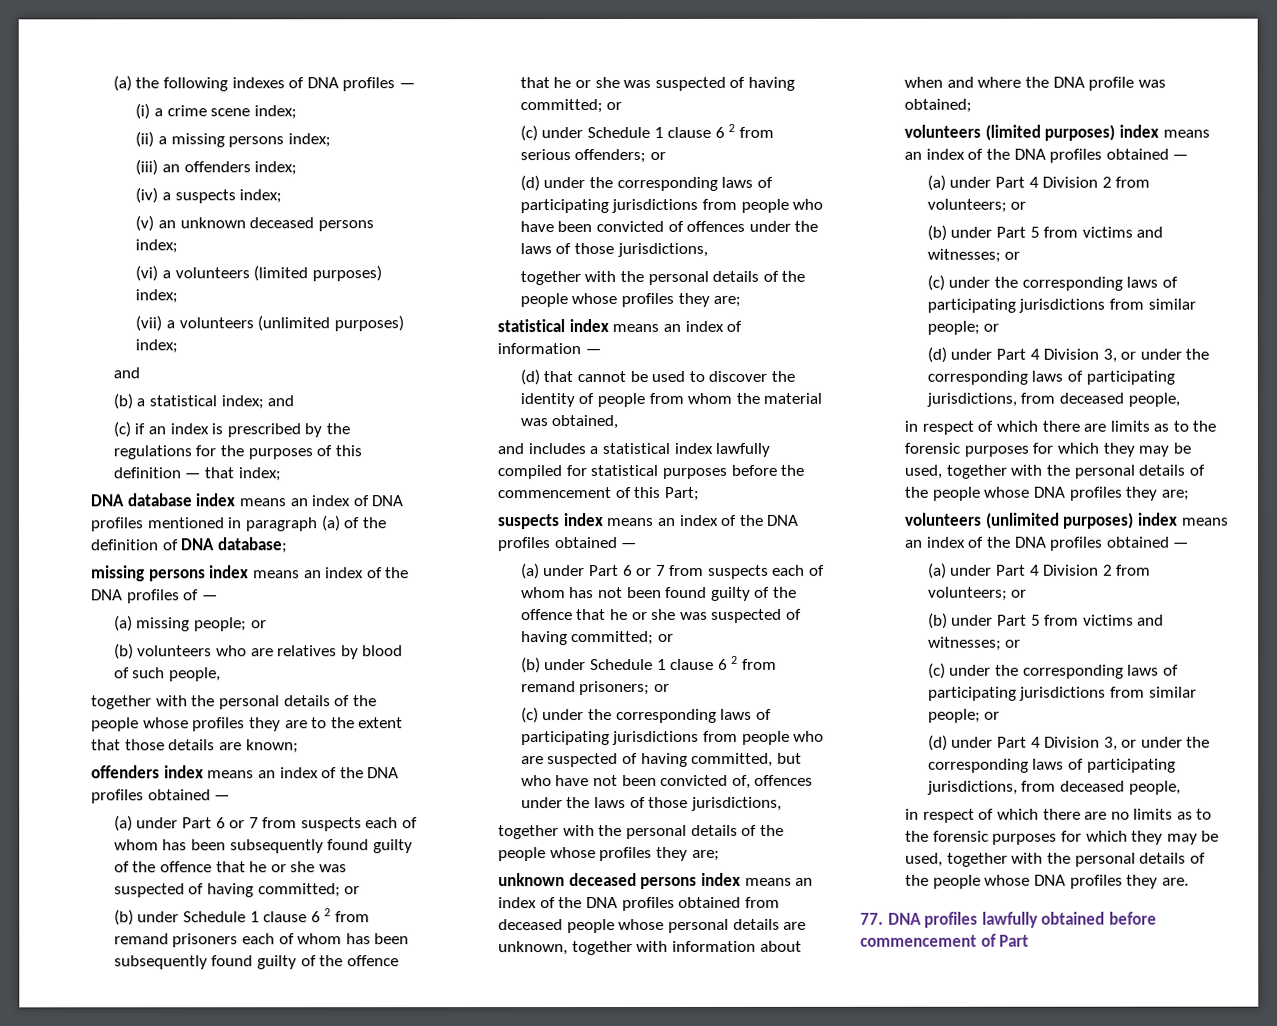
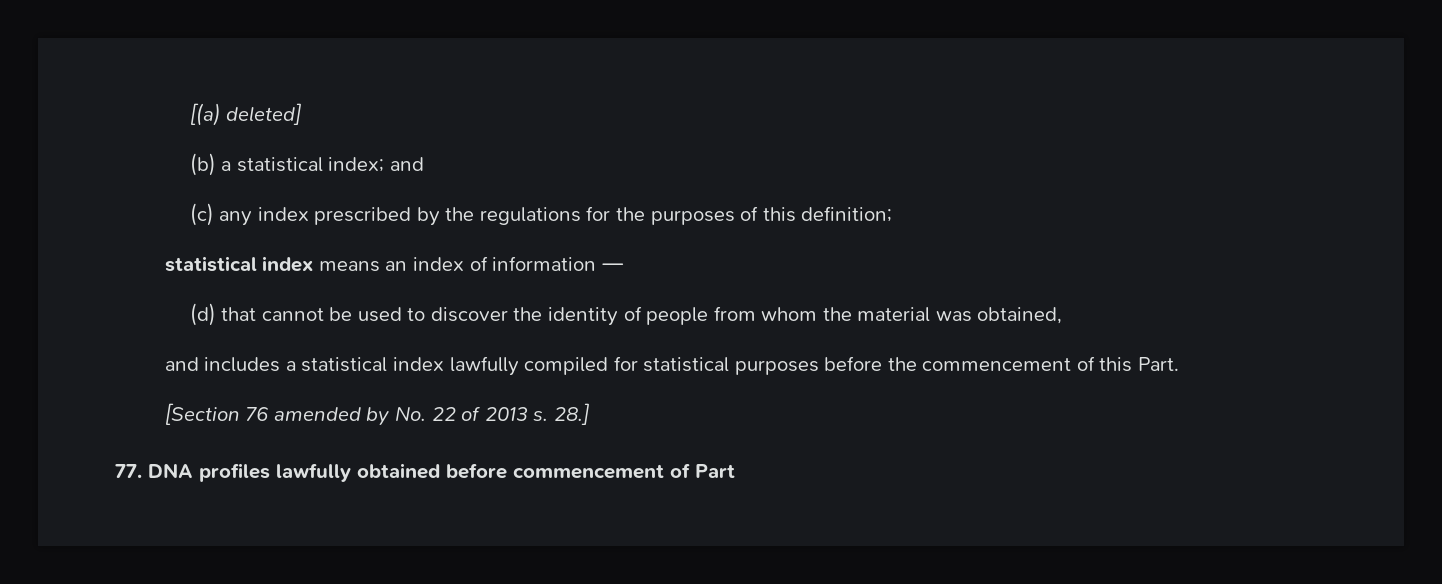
- (a) the following indexes of DNA profiles —
- (i) a crime scene index;
- (ii) a missing persons index;
- (iii) an offenders index;
- (iv) a suspects index;
- (v) an unknown deceased persons index;
- (vi) a volunteers (limited purposes) index;
- (vii) a volunteers (unlimited purposes) index;
- and
+ [(a) deleted]
- (c) if an index is prescribed by the regulations for the purposes of this definition — that index;
- DNA database index means an index of DNA profiles mentioned in paragraph (a) of the definition of DNA database;
- missing persons index means an index of the DNA profiles of —
- (a) missing people; or
- (b) volunteers who are relatives by blood of such people,
- together with the personal details of the people whose profiles they are to the extent that those details are known;
- offenders index means an index of the DNA profiles obtained —
- (a) under Part 6 or 7 from suspects each of whom has been subsequently found guilty of the offence that he or she was suspected of having committed; or
- (b) under Schedule 1 clause 6 2 from remand prisoners each of whom has been subsequently found guilty of the offence that he or she was suspected of having committed; or
- (c) under Schedule 1 clause 6 2 from serious offenders; or
- (d) under the corresponding laws of participating jurisdictions from people who have been convicted of offences under the laws of those jurisdictions,
- together with the personal details of the people whose profiles they are;
+ (c) any index prescribed by the regulations for the purposes of this definition;
- and includes a statistical index lawfully compiled for statistical purposes before the commencement of this Part;
- suspects index means an index of the DNA profiles obtained —
- (a) under Part 6 or 7 from suspects each of whom has not been found guilty of the offence that he or she was suspected of having committed; or
- (b) under Schedule 1 clause 6 2 from remand prisoners; or
- (c) under the corresponding laws of participating jurisdictions from people who are suspected of having committed, but who have not been convicted of, offences under the laws of those jurisdictions,
- together with the personal details of the people whose profiles they are;
- unknown deceased persons index means an index of the DNA profiles obtained from deceased people whose personal details are unknown, together with information about when and where the DNA profile was obtained;
- volunteers (limited purposes) index means an index of the DNA profiles obtained —
- (a) under Part 4 Division 2 from volunteers; or
- (b) under Part 5 from victims and witnesses; or
- (c) under the corresponding laws of participating jurisdictions from similar people; or
- (d) under Part 4 Division 3, or under the corresponding laws of participating jurisdictions, from deceased people,
- in respect of which there are limits as to the forensic purposes for which they may be used, together with the personal details of the people whose DNA profiles they are;
- volunteers (unlimited purposes) index means an index of the DNA profiles obtained —
- (a) under Part 4 Division 2 from volunteers; or
- (b) under Part 5 from victims and witnesses; or
- (c) under the corresponding laws of participating jurisdictions from similar people; or
- (d) under Part 4 Division 3, or under the corresponding laws of participating jurisdictions, from deceased people,
- in respect of which there are no limits as to the forensic purposes for which they may be used, together with the personal details of the people whose DNA profiles they are.
+ and includes a statistical index lawfully compiled for statistical purposes before the commencement of this Part.
+ [Section 76 amended by No. 22 of 2013 s. 28.]

